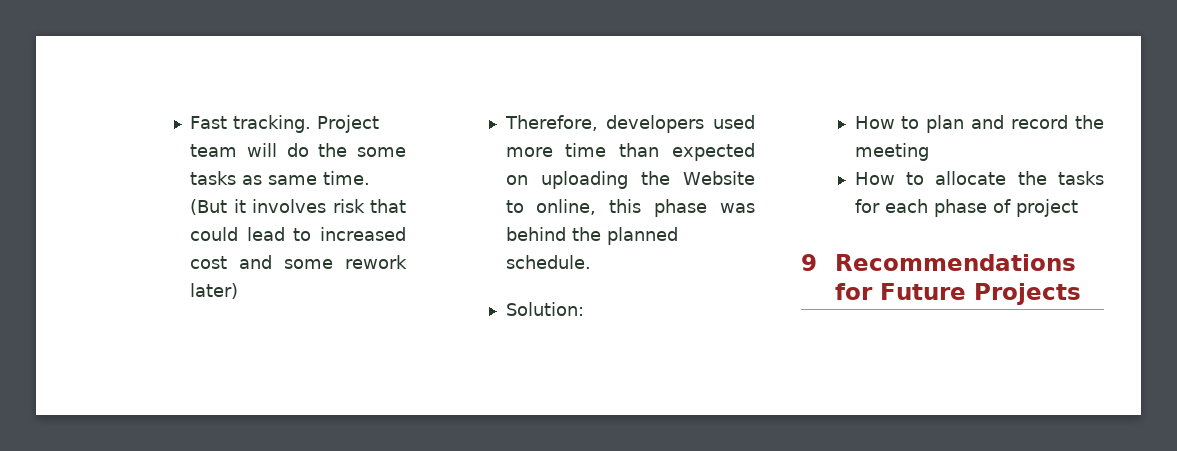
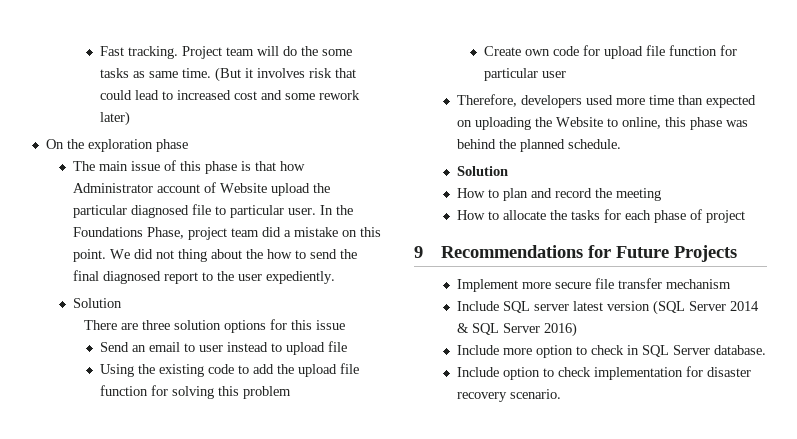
+ On the exploration phase
+ The main issue of this phase is that how Administrator account of Website upload the particular diagnosed file to particular user. In the Foundations Phase, project team did a mistake on this point. We did not thing about the how to send the final diagnosed report to the user expediently.
+ Solution
+ There are three solution options for this issue
+ Send an email to user instead to upload file
+ Using the existing code to add the upload file function for solving this problem
+ Create own code for upload file function for particular user
  Therefore, developers used more time than expected on uploading the Website to online, this phase was behind the planned schedule.
- Solution:
+ Solution
+ Implement more secure file transfer mechanism
+ Include SQL server latest version (SQL Server 2014 & SQL Server 2016)
+ Include more option to check in SQL Server database.
+ Include option to check implementation for disaster recovery scenario.

